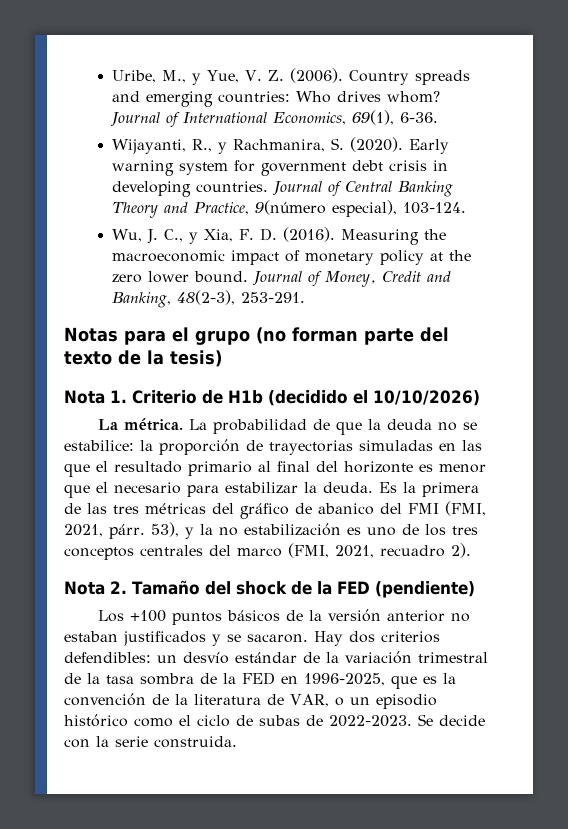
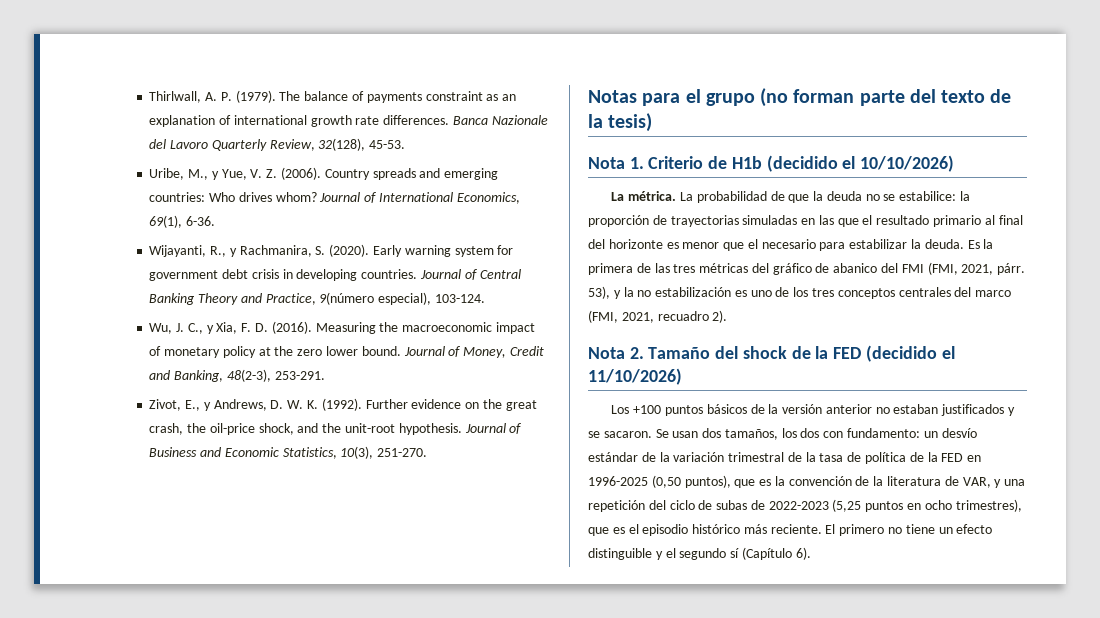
+ Thirlwall, A. P. (1979). The balance of payments constraint as an explanation of international growth rate differences. Banca Nazionale del Lavoro Quarterly Review, 32(128), 45-53.
+ Zivot, E., y Andrews, D. W. K. (1992). Further evidence on the great crash, the oil-price shock, and the unit-root hypothesis. Journal of Business and Economic Statistics, 10(3), 251-270.
- Nota 2. Tamaño del shock de la FED (pendiente)
+ Nota 2. Tamaño del shock de la FED (decidido el 11/10/2026)
- Hay dos criterios defendibles: un desvío estándar de la variación trimestral de la tasa sombra de la FED en 1996-2025, que es la convención de la literatura de VAR, o un episodio histórico como el ciclo de subas de 2022-2023. Se decide con la serie construida.
+ Se usan dos tamaños, los dos con fundamento: un desvío estándar de la variación trimestral de la tasa de política de la FED en 1996-2025 (0,50 puntos), que es la convención de la literatura de VAR, y una repetición del ciclo de subas de 2022-2023 (5,25 puntos en ocho trimestres), que es el episodio histórico más reciente. El primero no tiene un efecto distinguible y el segundo sí (Capítulo 6).

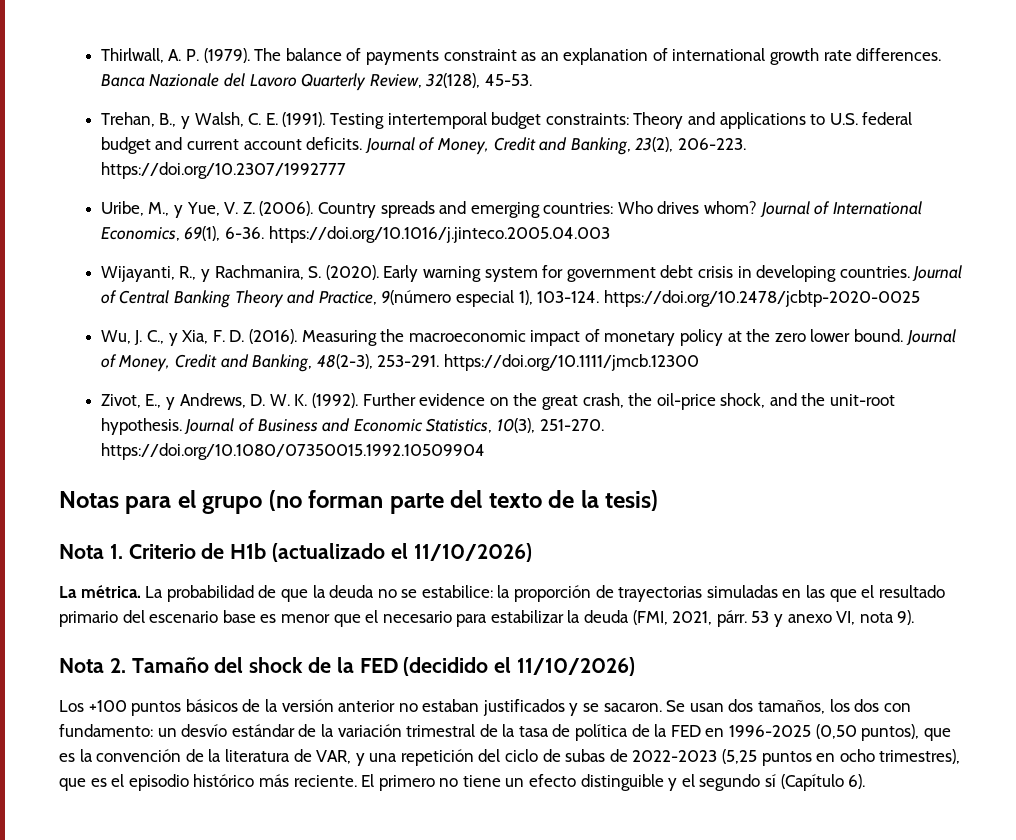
+ Trehan, B., y Walsh, C. E. (1991). Testing intertemporal budget constraints: Theory and applications to U.S. federal budget and current account deficits. Journal of Money, Credit and Banking, 23(2), 206-223. https://doi.org/10.2307/1992777
- Journal of International Economics, 69(1), 6-36.
+ Journal of International Economics, 69(1), 6-36. https://doi.org/10.1016/j.jinteco.2005.04.003
- Journal of Central Banking Theory and Practice, 9(número especial), 103-124.
+ Journal of Central Banking Theory and Practice, 9(número especial 1), 103-124. https://doi.org/10.2478/jcbtp-2020-0025
- Journal of Money, Credit and Banking, 48(2-3), 253-291.
+ Journal of Money, Credit and Banking, 48(2-3), 253-291. https://doi.org/10.1111/jmcb.12300
- Journal of Business and Economic Statistics, 10(3), 251-270.
+ Journal of Business and Economic Statistics, 10(3), 251-270. https://doi.org/10.1080/07350015.1992.10509904
- Nota 1. Criterio de H1b (decidido el 10/10/2026)
+ Nota 1. Criterio de H1b (actualizado el 11/10/2026)
- La probabilidad de que la deuda no se estabilice: la proporción de trayectorias simuladas en las que el resultado primario al final del horizonte es menor que el necesario para estabilizar la deuda. Es la primera de las tres métricas del gráfico de abanico del FMI (FMI, 2021, párr. 53), y la no estabilización es uno de los tres conceptos centrales del marco (FMI, 2021, recuadro 2).
+ La probabilidad de que la deuda no se estabilice: la proporción de trayectorias simuladas en las que el resultado primario del escenario base es menor que el necesario para estabilizar la deuda (FMI, 2021, párr. 53 y anexo VI, nota 9).

